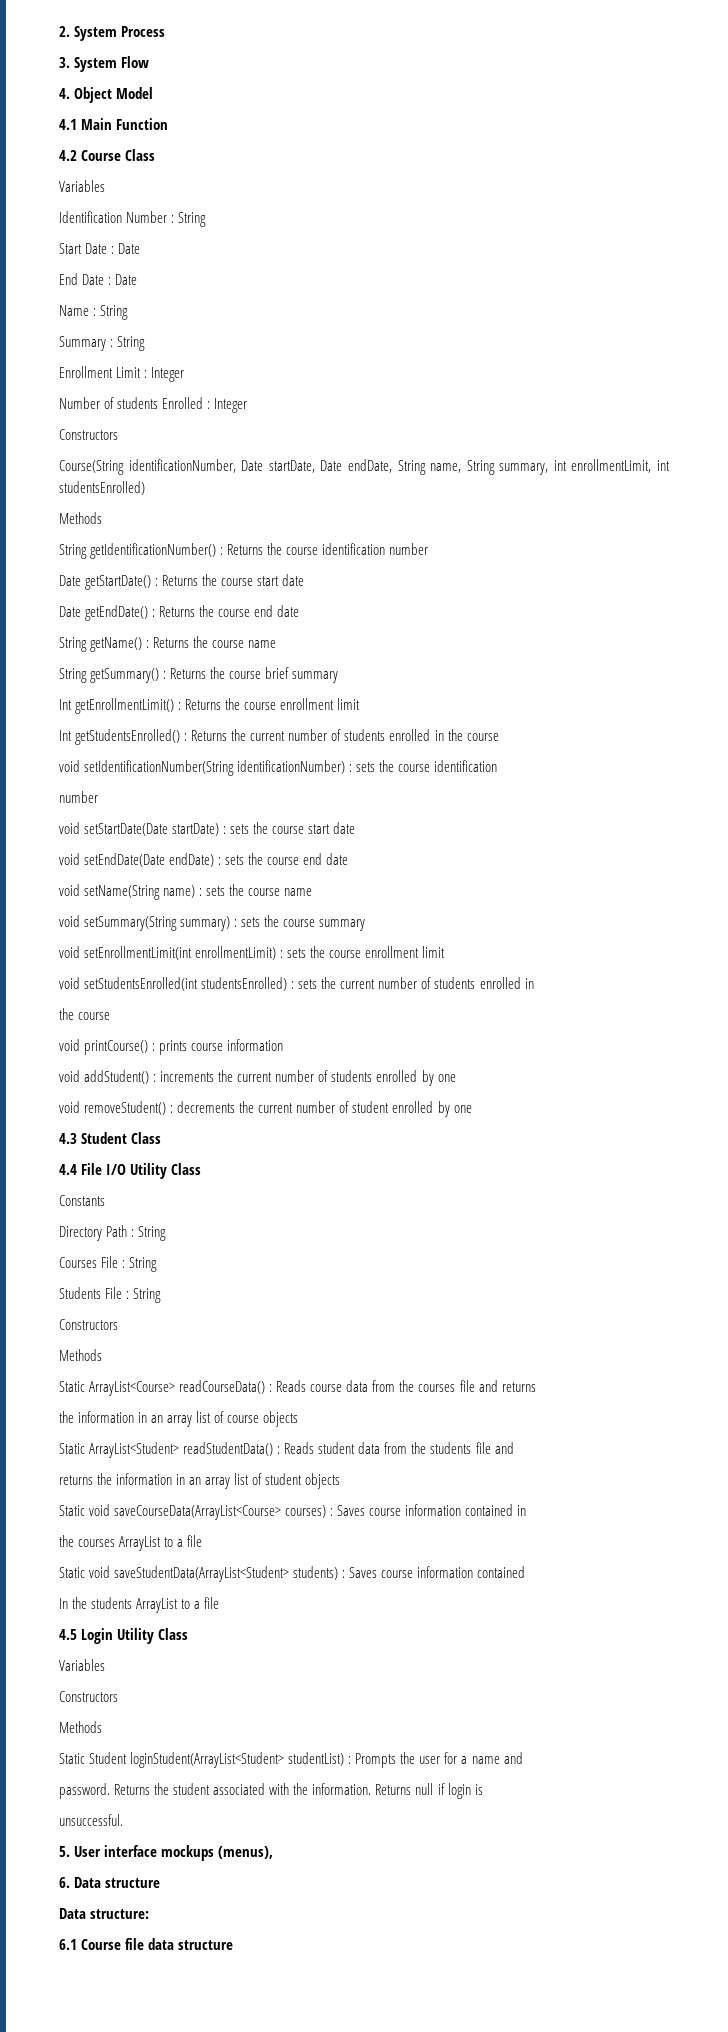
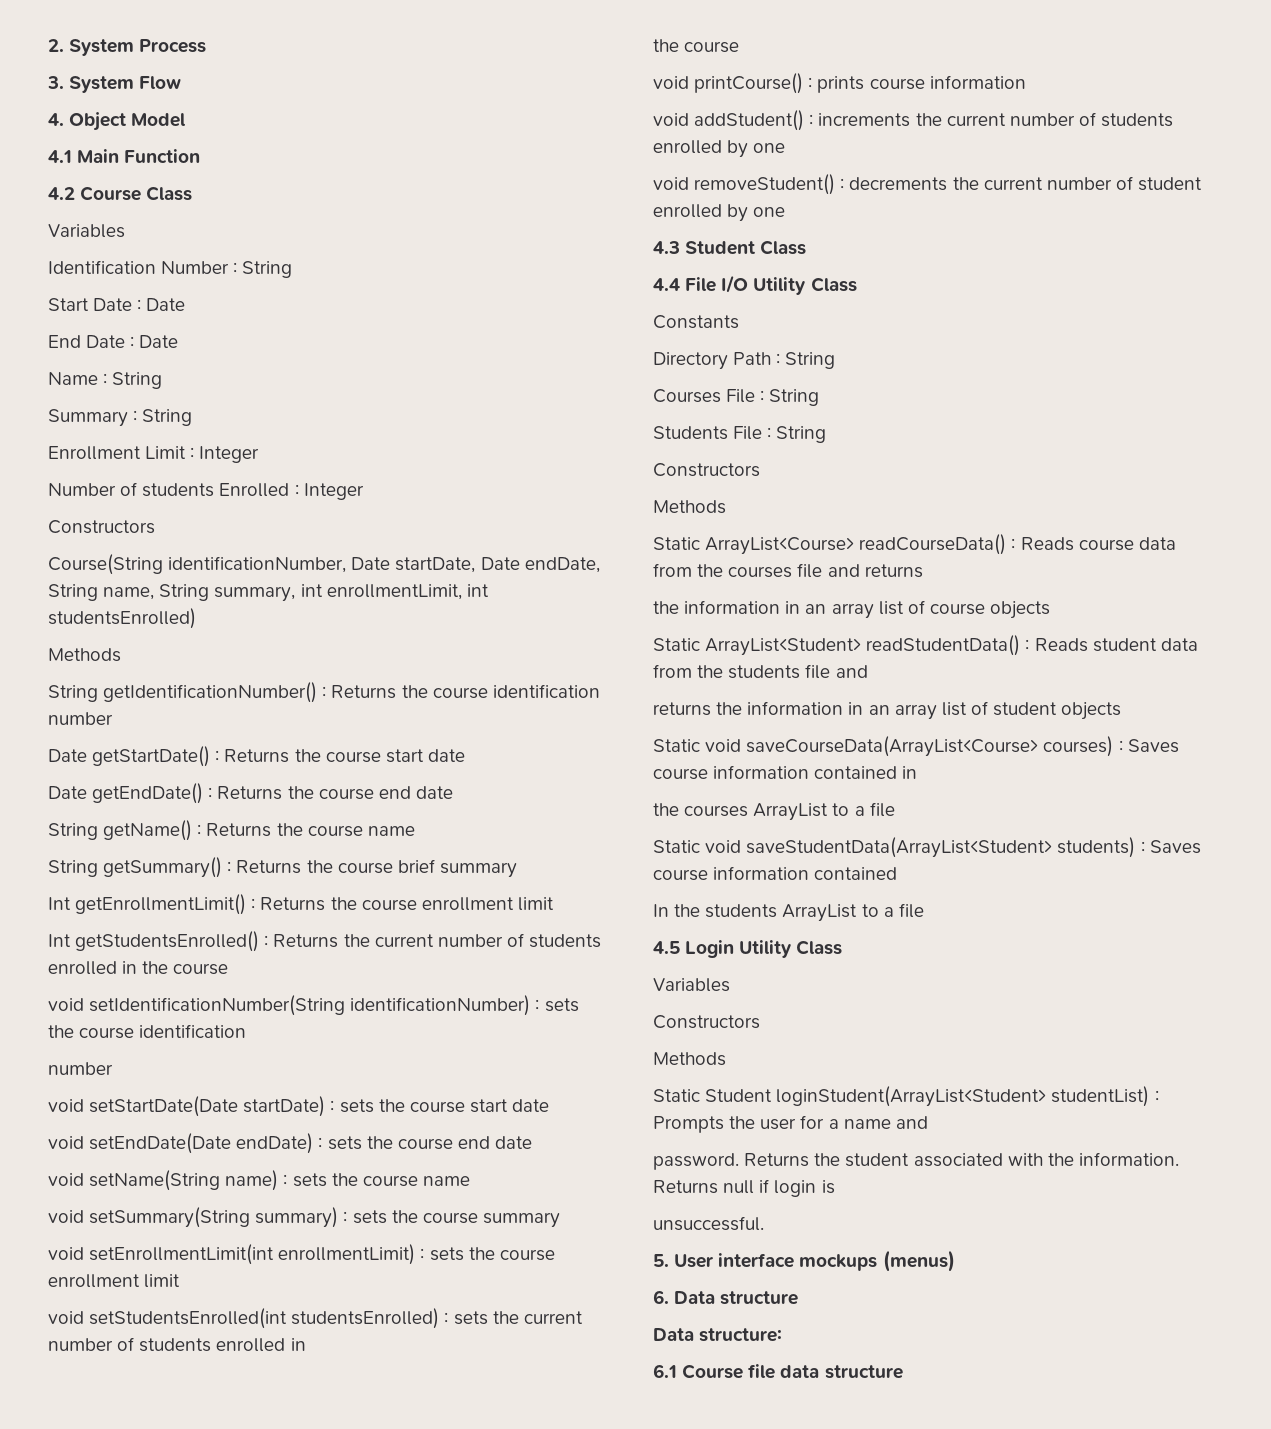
- 5. User interface mockups (menus),
+ 5. User interface mockups (menus)

